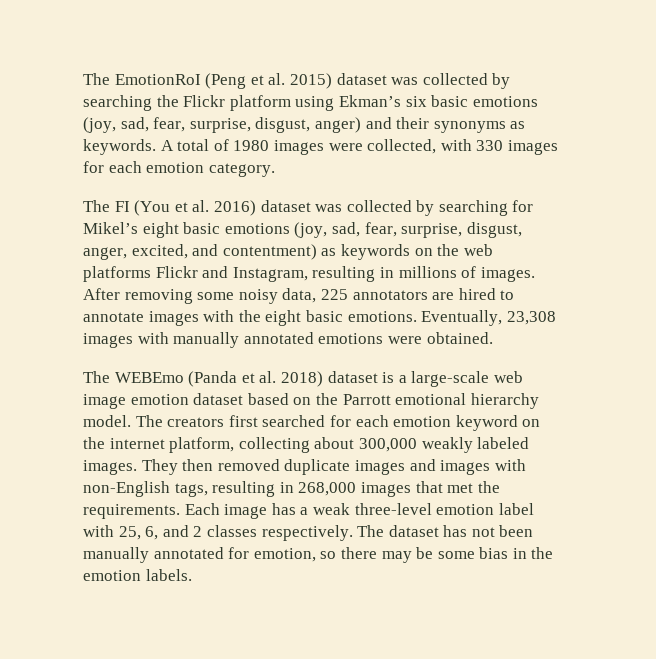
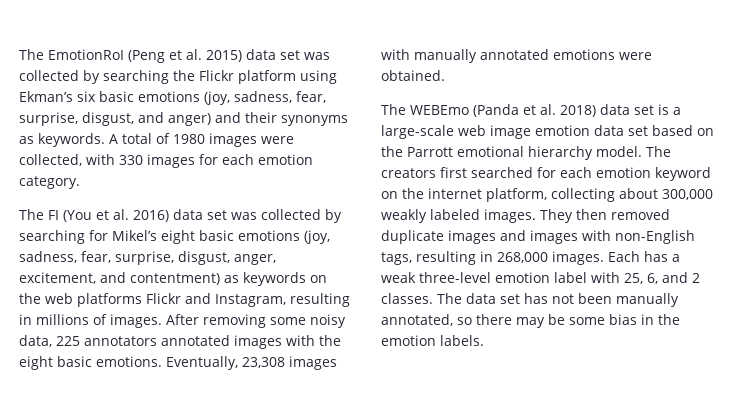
- The EmotionRoI (Peng et al. 2015) dataset was collected by searching the Flickr platform using Ekman’s six basic emotions (joy, sad, fear, surprise, disgust, anger) and their synonyms as keywords.
+ The EmotionRoI (Peng et al. 2015) data set was collected by searching the Flickr platform using Ekman’s six basic emotions (joy, sadness, fear, surprise, disgust, and anger) and their synonyms as keywords.
- The FI (You et al. 2016) dataset was collected by searching for Mikel’s eight basic emotions (joy, sad, fear, surprise, disgust, anger, excited, and contentment) as keywords on the web platforms Flickr and Instagram, resulting in millions of images.
+ The FI (You et al. 2016) data set was collected by searching for Mikel’s eight basic emotions (joy, sadness, fear, surprise, disgust, anger, excitement, and contentment) as keywords on the web platforms Flickr and Instagram, resulting in millions of images.
- After removing some noisy data, 225 annotators are hired to annotate images with the eight basic emotions.
+ After removing some noisy data, 225 annotators annotated images with the eight basic emotions.
- The WEBEmo (Panda et al. 2018) dataset is a large-scale web image emotion dataset based on the Parrott emotional hierarchy model.
+ The WEBEmo (Panda et al. 2018) data set is a large-scale web image emotion data set based on the Parrott emotional hierarchy model.
- They then removed duplicate images and images with non-English tags, resulting in 268,000 images that met the requirements. Each image has a weak three-level emotion label with 25, 6, and 2 classes respectively. The dataset has not been manually annotated for emotion, so there may be some bias in the emotion labels.
+ They then removed duplicate images and images with non-English tags, resulting in 268,000 images. Each has a weak three-level emotion label with 25, 6, and 2 classes. The data set has not been manually annotated, so there may be some bias in the emotion labels.

